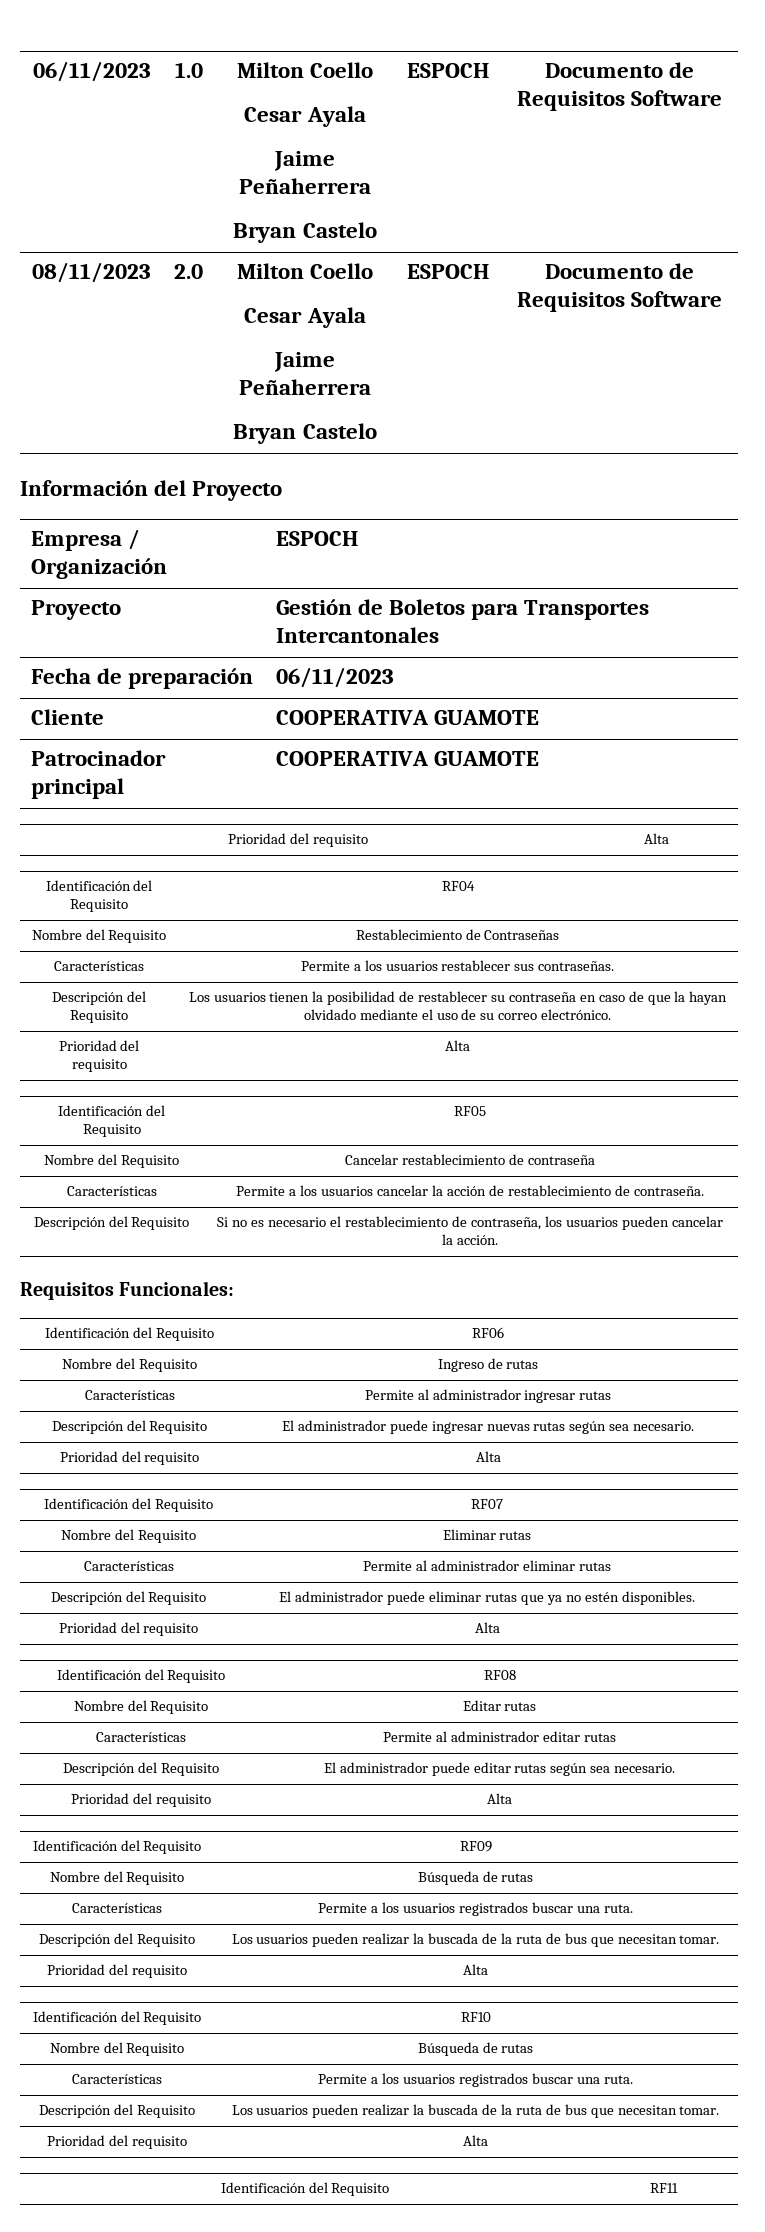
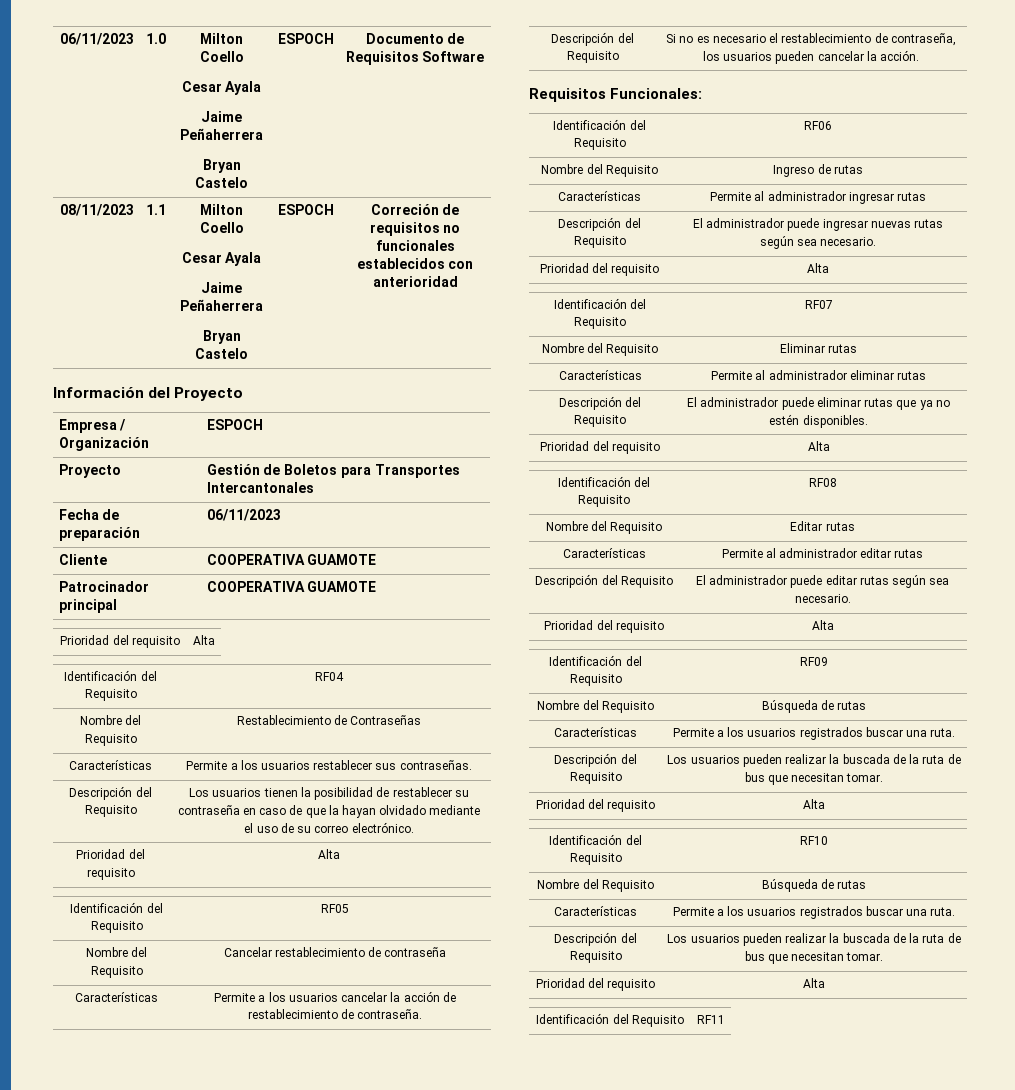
- 08/11/2023 | 2.0 | Milton Coello
+ 08/11/2023 | 1.1 | Milton Coello
  Cesar Ayala
  Jaime Peñaherrera
- Bryan Castelo | ESPOCH | Documento de Requisitos Software
+ Bryan Castelo | ESPOCH | Correción de requisitos no funcionales establecidos con anterioridad

